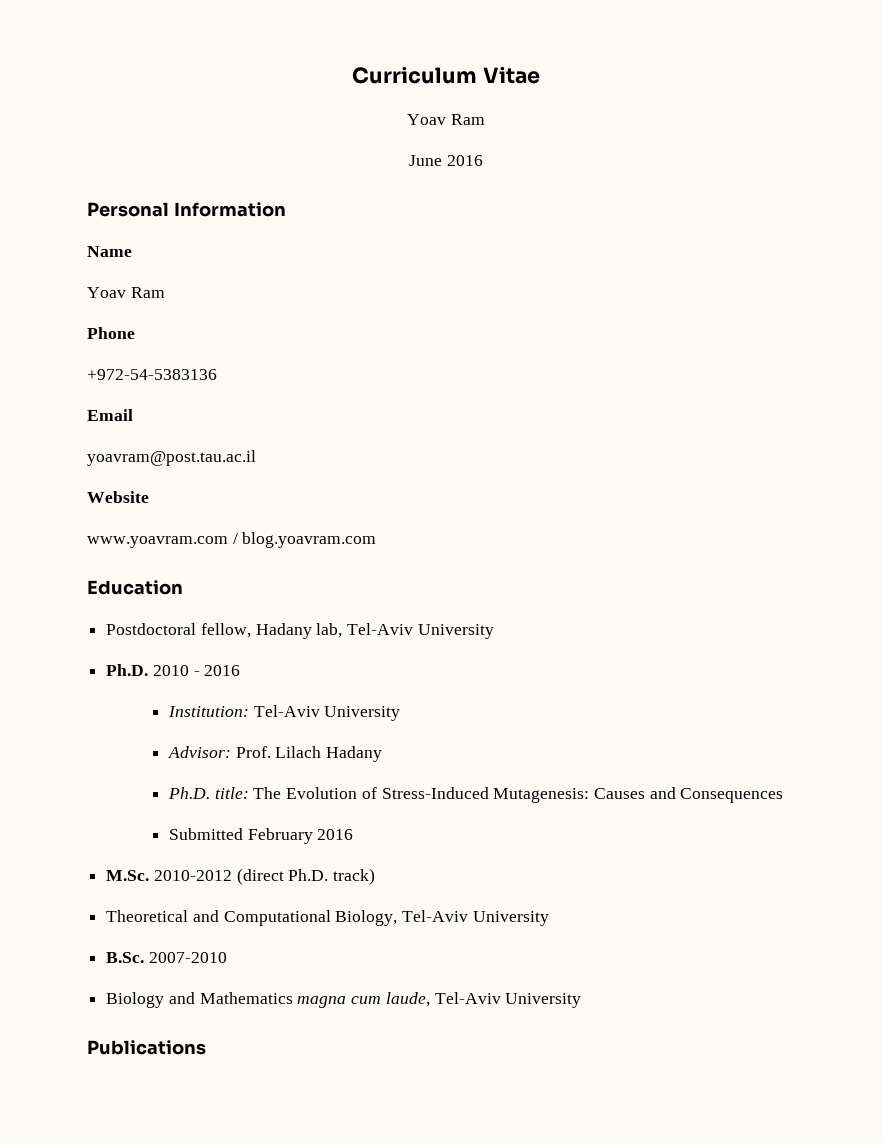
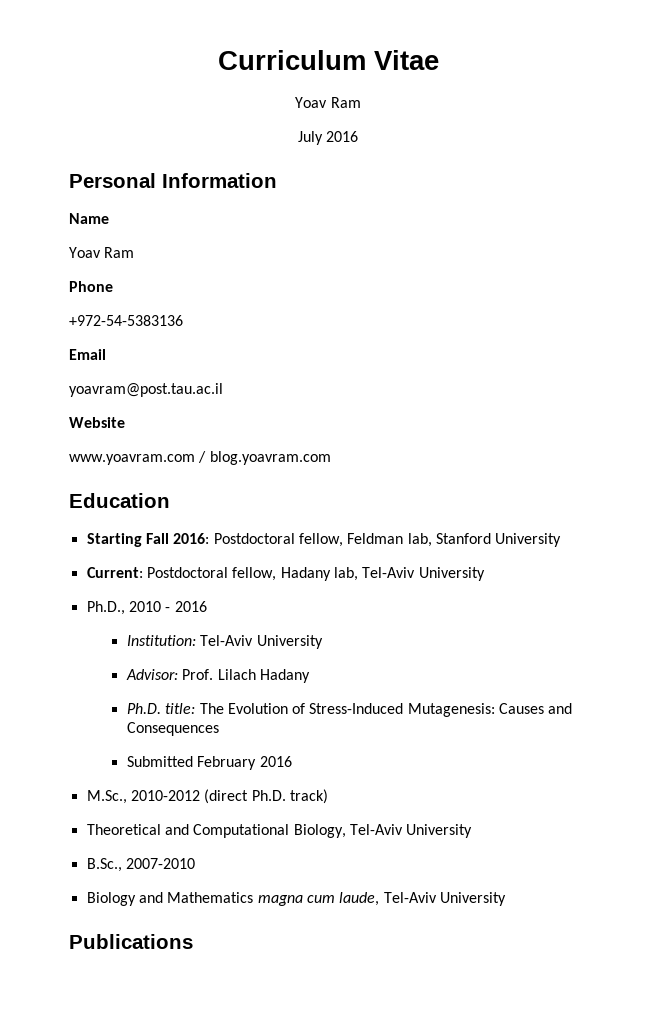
- June 2016
+ July 2016
- Postdoctoral fellow, Hadany lab, Tel-Aviv University
+ Starting Fall 2016: Postdoctoral fellow, Feldman lab, Stanford University
+ Current: Postdoctoral fellow, Hadany lab, Tel-Aviv University
- Ph.D. 2010 - 2016
+ Ph.D., 2010 - 2016
- M.Sc. 2010-2012 (direct Ph.D. track)
+ M.Sc., 2010-2012 (direct Ph.D. track)
- B.Sc. 2007-2010
+ B.Sc., 2007-2010

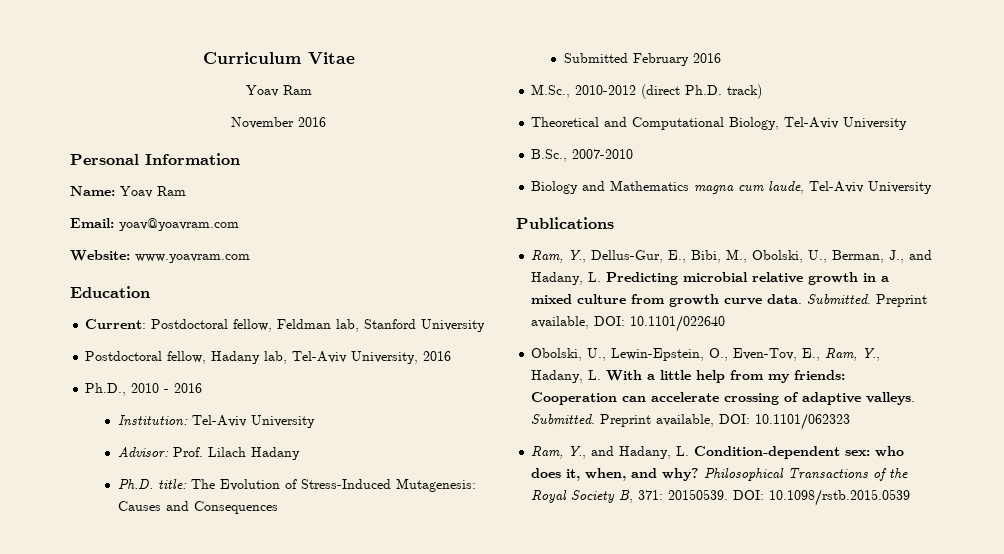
- July 2016
+ November 2016
- Name
- Yoav Ram
- Phone
- +972-54-5383136
- Email
- yoavram@post.tau.ac.il
- Website
- www.yoavram.com / blog.yoavram.com
+ Name: Yoav Ram
+ Email: yoav@yoavram.com
+ Website: www.yoavram.com
- Starting Fall 2016: Postdoctoral fellow, Feldman lab, Stanford University
+ Current: Postdoctoral fellow, Feldman lab, Stanford University
- Current: Postdoctoral fellow, Hadany lab, Tel-Aviv University
+ Postdoctoral fellow, Hadany lab, Tel-Aviv University, 2016
+ Ram, Y., Dellus-Gur, E., Bibi, M., Obolski, U., Berman, J., and Hadany, L. Predicting microbial relative growth in a mixed culture from growth curve data. Submitted. Preprint available, DOI: 10.1101/022640
+ Obolski, U., Lewin-Epstein, O., Even-Tov, E., Ram, Y., Hadany, L. With a little help from my friends: Cooperation can accelerate crossing of adaptive valleys. Submitted. Preprint available, DOI: 10.1101/062323
+ Ram, Y., and Hadany, L. Condition-dependent sex: who does it, when, and why? Philosophical Transactions of the Royal Society B, 371: 20150539. DOI: 10.1098/rstb.2015.0539

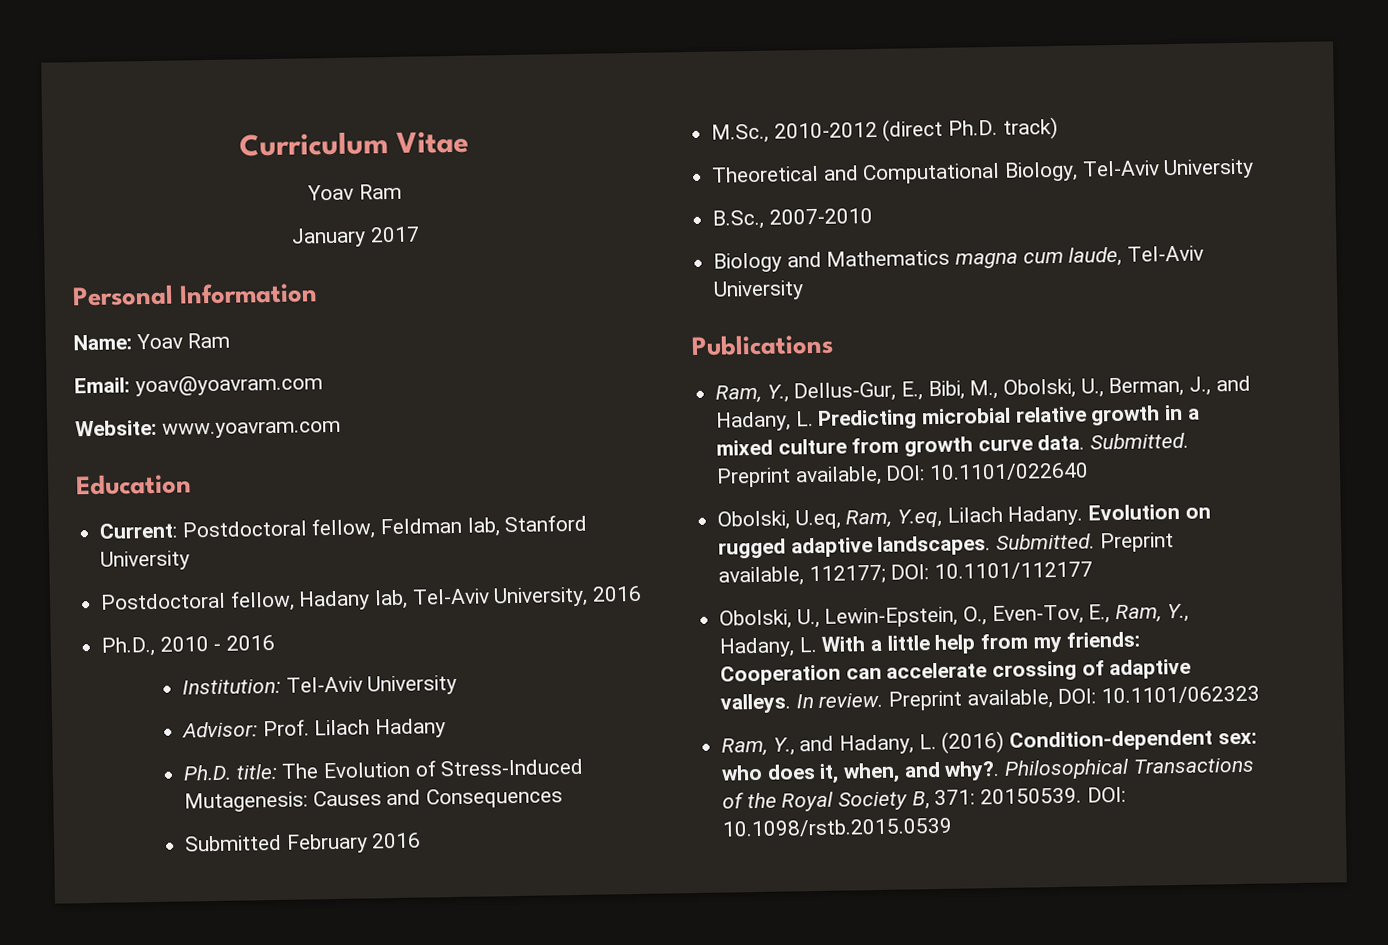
- November 2016
+ January 2017
+ Obolski, U.eq, Ram, Y.eq, Lilach Hadany. Evolution on rugged adaptive landscapes. Submitted. Preprint available, 112177; DOI: 10.1101/112177
- Obolski, U., Lewin-Epstein, O., Even-Tov, E., Ram, Y., Hadany, L. With a little help from my friends: Cooperation can accelerate crossing of adaptive valleys. Submitted.
+ Obolski, U., Lewin-Epstein, O., Even-Tov, E., Ram, Y., Hadany, L. With a little help from my friends: Cooperation can accelerate crossing of adaptive valleys. In review.
- Ram, Y., and Hadany, L. Condition-dependent sex: who does it, when, and why?
+ Ram, Y., and Hadany, L. (2016) Condition-dependent sex: who does it, when, and why?.

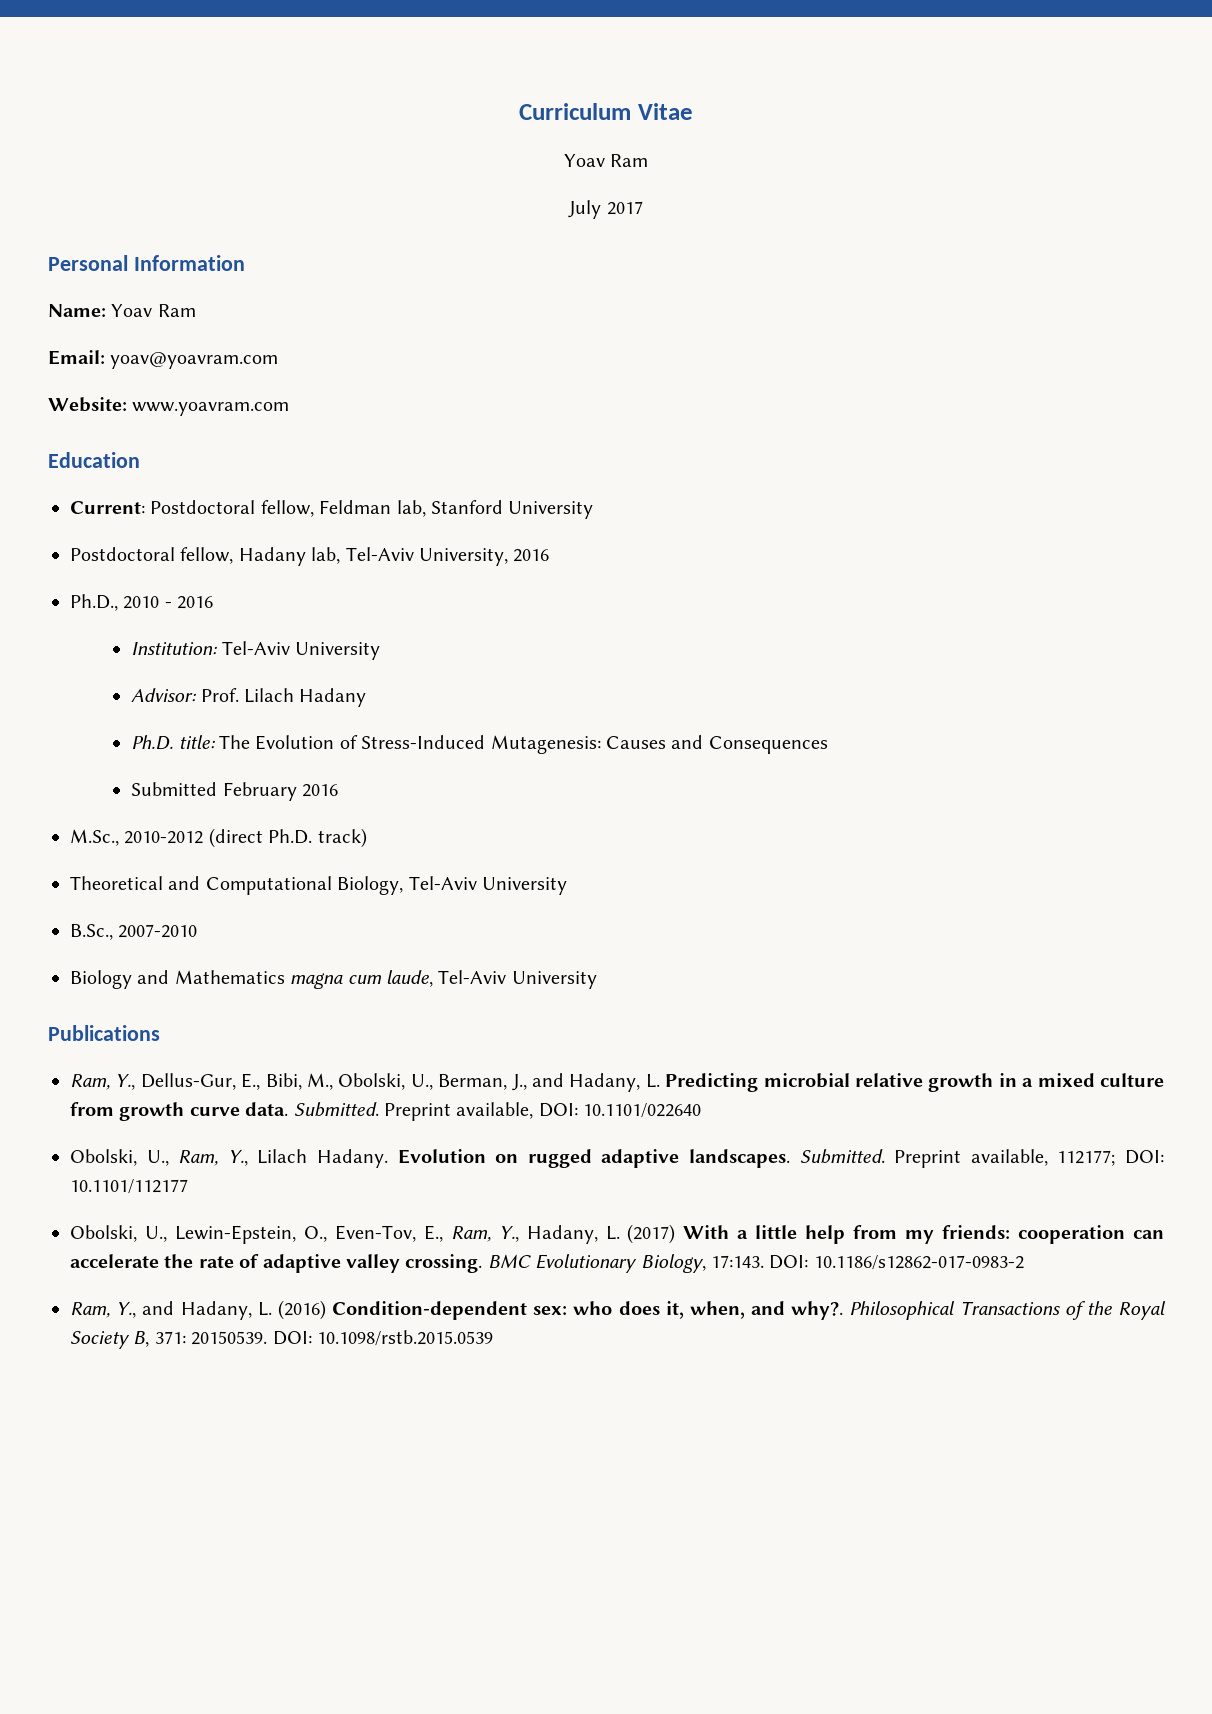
- January 2017
+ July 2017
- Obolski, U.eq, Ram, Y.eq, Lilach Hadany.
+ Obolski, U., Ram, Y., Lilach Hadany.
- Obolski, U., Lewin-Epstein, O., Even-Tov, E., Ram, Y., Hadany, L. With a little help from my friends: Cooperation can accelerate crossing of adaptive valleys. In review. Preprint available, DOI: 10.1101/062323
+ Obolski, U., Lewin-Epstein, O., Even-Tov, E., Ram, Y., Hadany, L. (2017) With a little help from my friends: cooperation can accelerate the rate of adaptive valley crossing. BMC Evolutionary Biology, 17:143. DOI: 10.1186/s12862-017-0983-2

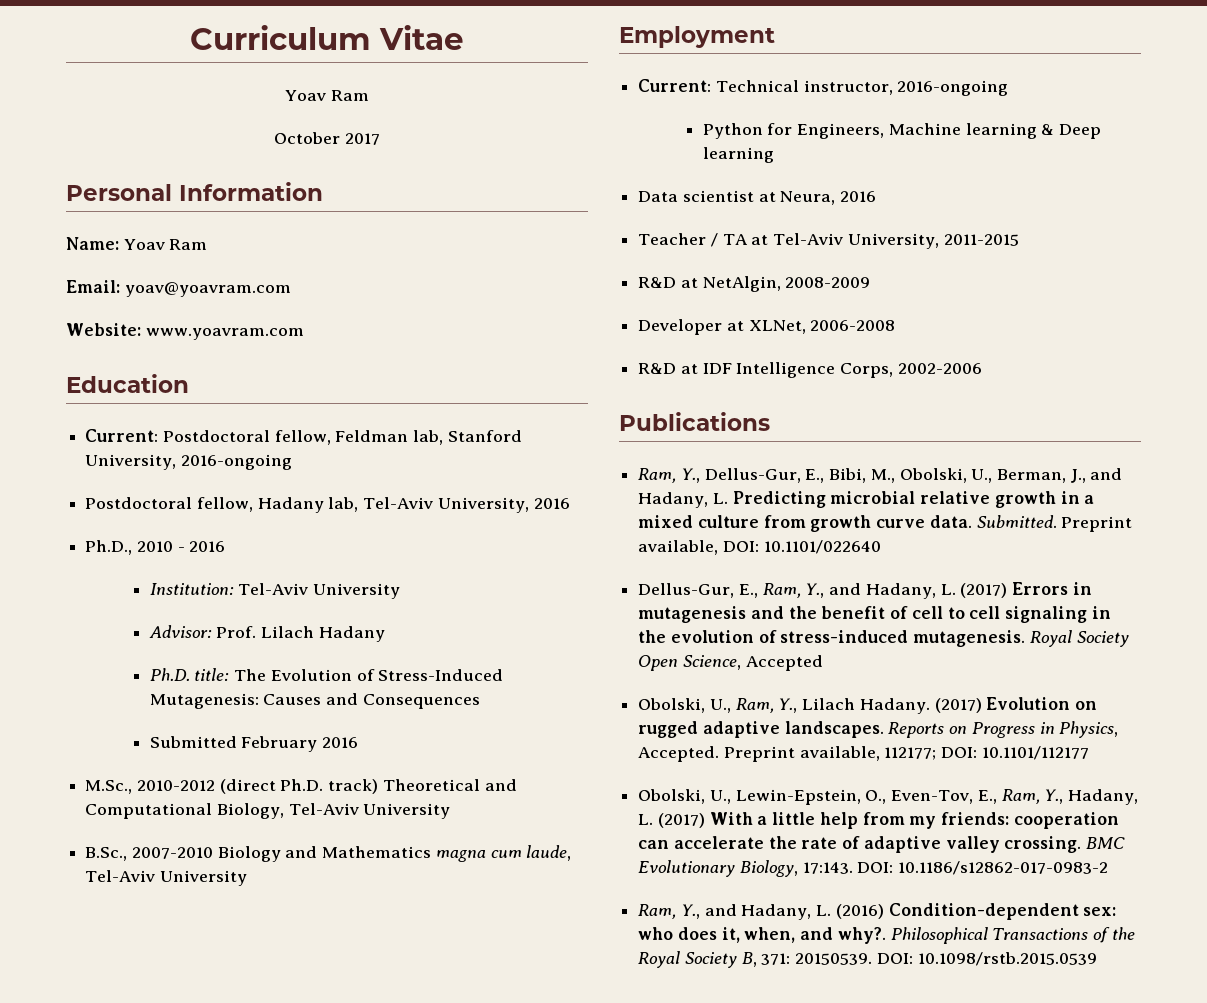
- July 2017
+ October 2017
- Current: Postdoctoral fellow, Feldman lab, Stanford University
+ Current: Postdoctoral fellow, Feldman lab, Stanford University, 2016-ongoing
- M.Sc., 2010-2012 (direct Ph.D. track)
- Theoretical and Computational Biology, Tel-Aviv University
+ M.Sc., 2010-2012 (direct Ph.D. track) Theoretical and Computational Biology, Tel-Aviv University
- B.Sc., 2007-2010
- Biology and Mathematics magna cum laude, Tel-Aviv University
+ B.Sc., 2007-2010 Biology and Mathematics magna cum laude, Tel-Aviv University
+ Employment
+ Current: Technical instructor, 2016-ongoing
+ Python for Engineers, Machine learning & Deep learning
+ Data scientist at Neura, 2016
+ Teacher / TA at Tel-Aviv University, 2011-2015
+ R&D at NetAlgin, 2008-2009
+ Developer at XLNet, 2006-2008
+ R&D at IDF Intelligence Corps, 2002-2006
+ Dellus-Gur, E., Ram, Y., and Hadany, L. (2017) Errors in mutagenesis and the benefit of cell to cell signaling in the evolution of stress-induced mutagenesis. Royal Society Open Science, Accepted
- Evolution on rugged adaptive landscapes. Submitted.
+ (2017) Evolution on rugged adaptive landscapes. Reports on Progress in Physics, Accepted.

